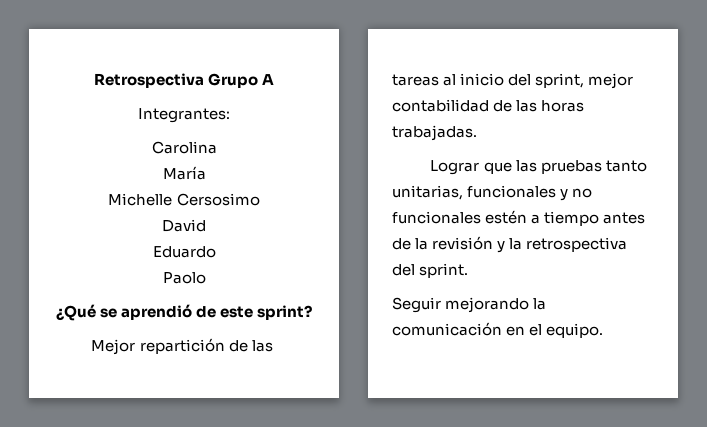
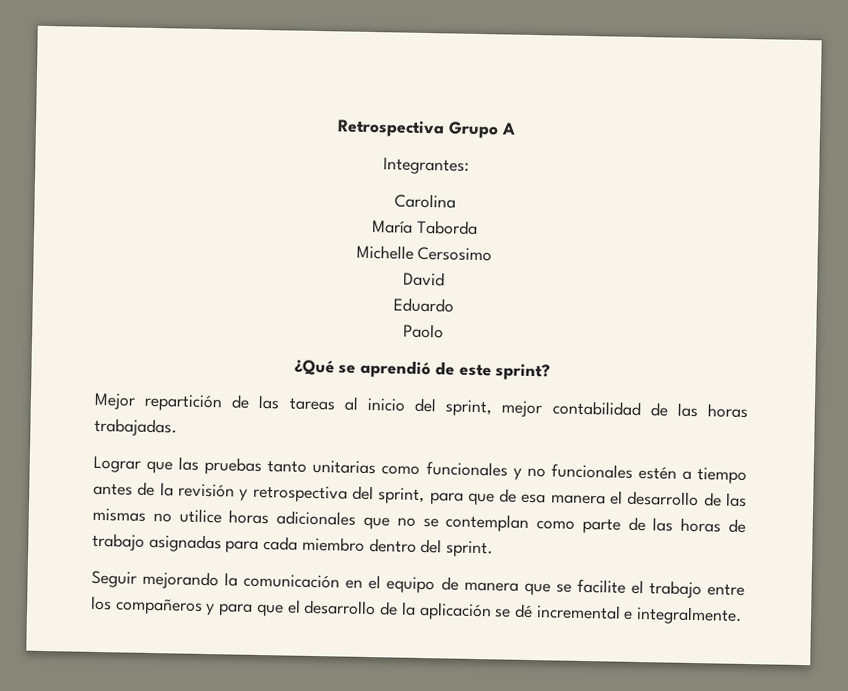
- María
+ María Taborda
- Lograr que las pruebas tanto unitarias, funcionales y no funcionales estén a tiempo antes de la revisión y la retrospectiva del sprint.
+ Lograr que las pruebas tanto unitarias como funcionales y no funcionales estén a tiempo antes de la revisión y retrospectiva del sprint, para que de esa manera el desarrollo de las mismas no utilice horas adicionales que no se contemplan como parte de las horas de trabajo asignadas para cada miembro dentro del sprint.
- Seguir mejorando la comunicación en el equipo.
+ Seguir mejorando la comunicación en el equipo de manera que se facilite el trabajo entre los compañeros y para que el desarrollo de la aplicación se dé incremental e integralmente.

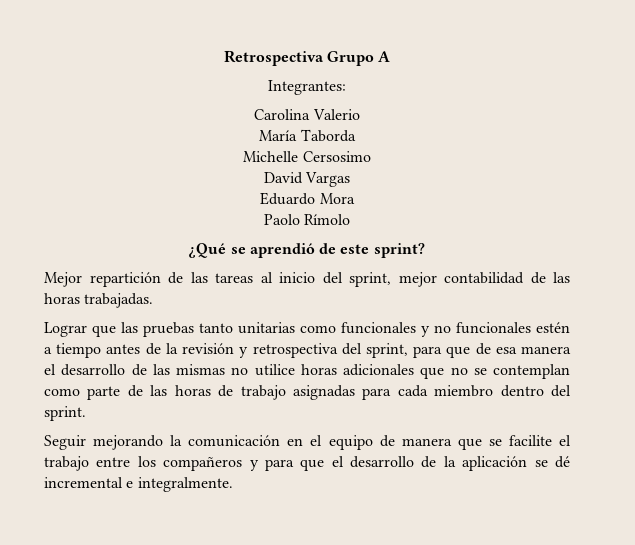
- Carolina
+ Carolina Valerio
- David
+ David Vargas
- Eduardo
+ Eduardo Mora
- Paolo
+ Paolo Rímolo

